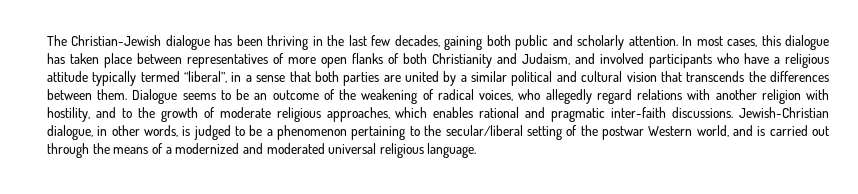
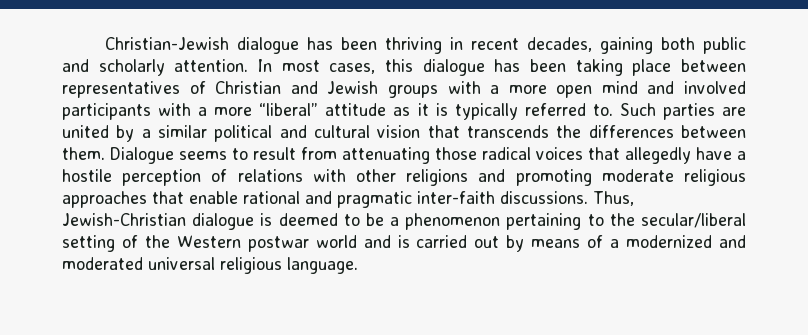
- The Christian-Jewish dialogue has been thriving in the last few decades, gaining both public and scholarly attention.
+ Christian-Jewish dialogue has been thriving in recent decades, gaining both public and scholarly attention.
- In most cases, this dialogue has taken place between representatives of more open flanks of both Christianity and Judaism, and involved participants who have a religious attitude typically termed “liberal”, in a sense that both parties are united by a similar political and cultural vision that transcends the differences between them.
+ In most cases, this dialogue has been taking place between representatives of Christian and Jewish groups with a more open mind and involved participants with a more “liberal” attitude as it is typically referred to. Such parties are united by a similar political and cultural vision that transcends the differences between them.
- Dialogue seems to be an outcome of the weakening of radical voices, who allegedly regard relations with another religion with hostility, and to the growth of moderate religious approaches, which enables rational and pragmatic inter-faith discussions.
+ Dialogue seems to result from attenuating those radical voices that allegedly have a hostile perception of relations with other religions and promoting moderate religious approaches that enable rational and pragmatic inter-faith discussions.
- Jewish-Christian dialogue, in other words, is judged to be a phenomenon pertaining to the secular/liberal setting of the postwar Western world, and is carried out through the means of a modernized and moderated universal religious language.
+ Thus, Jewish-Christian dialogue is deemed to be a phenomenon pertaining to the secular/liberal setting of the Western postwar world and is carried out by means of a modernized and moderated universal religious language.

